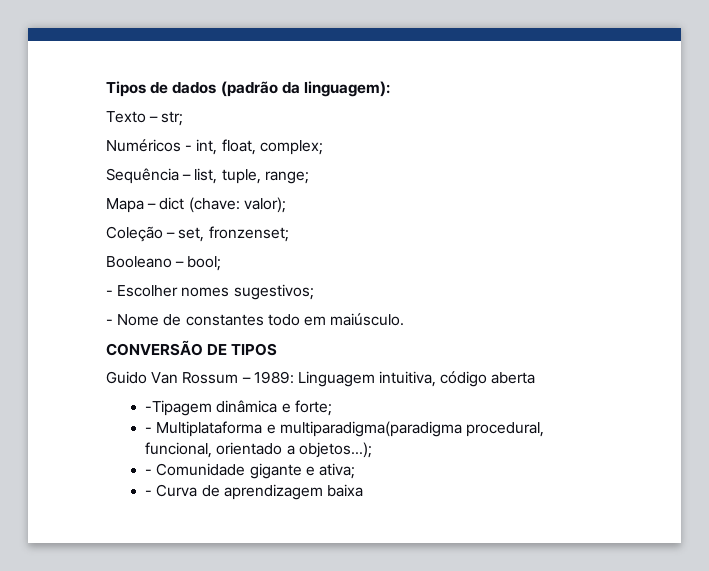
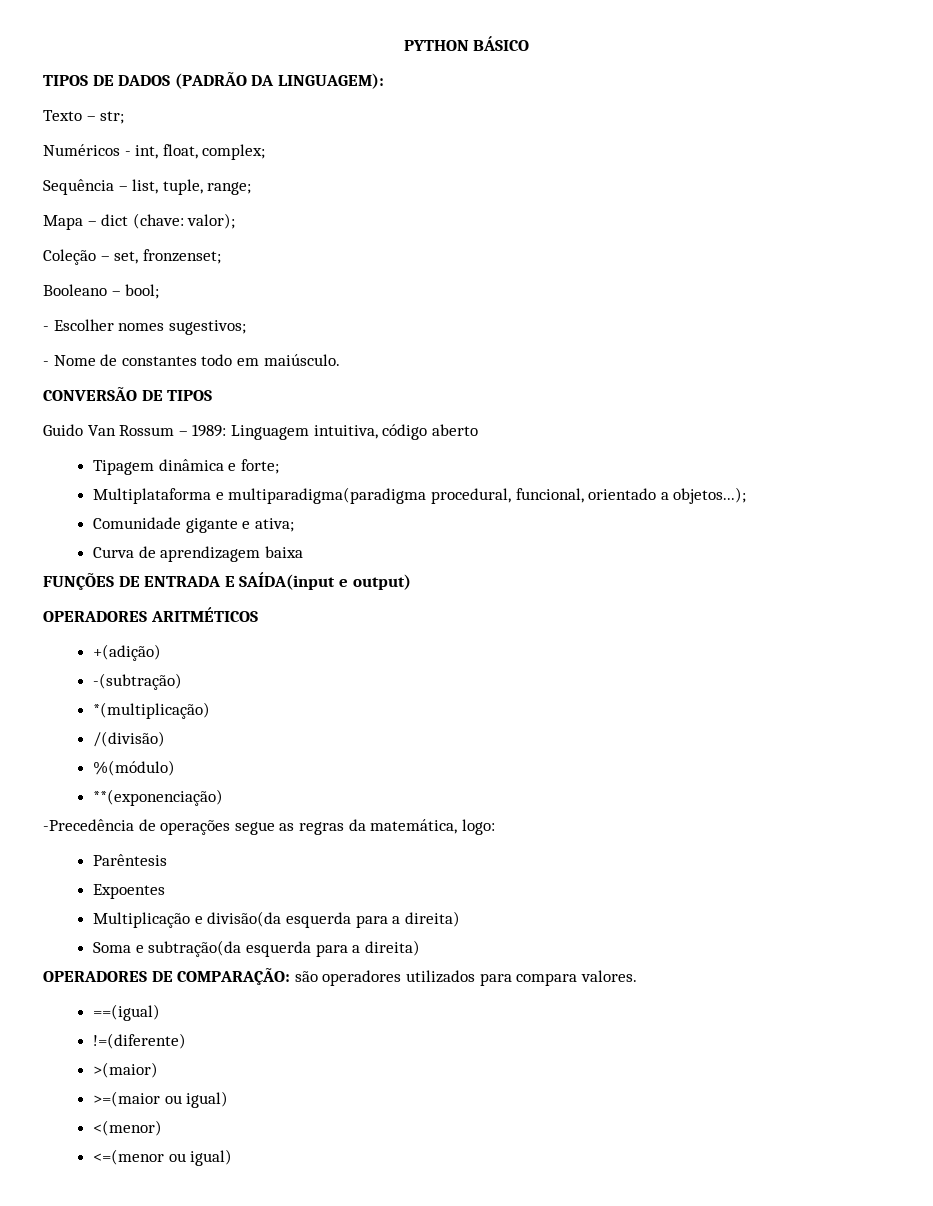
- Tipos de dados (padrão da linguagem):
+ PYTHON BÁSICO
+ TIPOS DE DADOS (PADRÃO DA LINGUAGEM):
- Guido Van Rossum – 1989: Linguagem intuitiva, código aberta
- -Tipagem dinâmica e forte;
+ Guido Van Rossum – 1989: Linguagem intuitiva, código aberto
+ Tipagem dinâmica e forte;
- - Multiplataforma e multiparadigma(paradigma procedural, funcional, orientado a objetos...);
+ Multiplataforma e multiparadigma(paradigma procedural, funcional, orientado a objetos...);
- - Comunidade gigante e ativa;
+ Comunidade gigante e ativa;
- - Curva de aprendizagem baixa
+ Curva de aprendizagem baixa
+ FUNÇÕES DE ENTRADA E SAÍDA(input e output)
+ OPERADORES ARITMÉTICOS
+ +(adição)
+ -(subtração)
+ *(multiplicação)
+ /(divisão)
+ %(módulo)
+ **(exponenciação)
+ -Precedência de operações segue as regras da matemática, logo:
+ Parêntesis
+ Expoentes
+ Multiplicação e divisão(da esquerda para a direita)
+ Soma e subtração(da esquerda para a direita)
+ OPERADORES DE COMPARAÇÃO: são operadores utilizados para compara valores.
+ ==(igual)
+ !=(diferente)
+ >(maior)
+ >=(maior ou igual)
+ <(menor)
+ <=(menor ou igual)

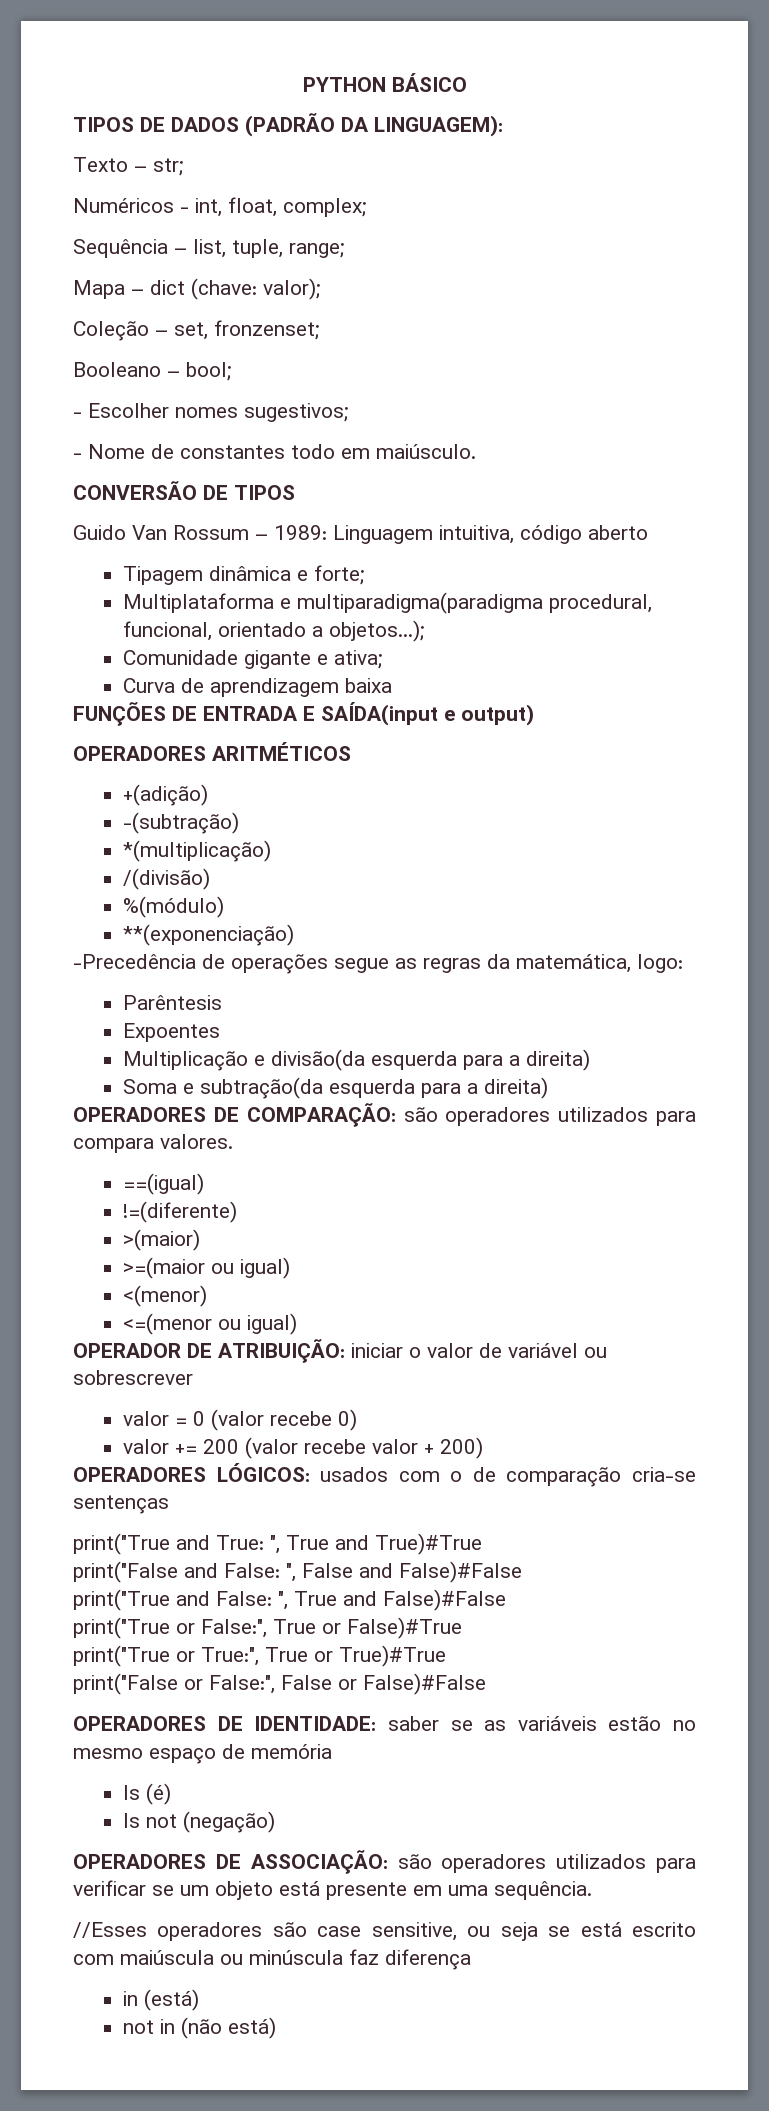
+ OPERADOR DE ATRIBUIÇÃO: iniciar o valor de variável ou sobrescrever
+ valor = 0 (valor recebe 0)
+ valor += 200 (valor recebe valor + 200)
+ OPERADORES LÓGICOS: usados com o de comparação cria-se sentenças
+ print("True and True: ", True and True)#True
+ print("False and False: ", False and False)#False
+ print("True and False: ", True and False)#False
+ print("True or False:", True or False)#True
+ print("True or True:", True or True)#True
+ print("False or False:", False or False)#False
+ OPERADORES DE IDENTIDADE: saber se as variáveis estão no mesmo espaço de memória
+ Is (é)
+ Is not (negação)
+ OPERADORES DE ASSOCIAÇÃO: são operadores utilizados para verificar se um objeto está presente em uma sequência.
+ //Esses operadores são case sensitive, ou seja se está escrito com maiúscula ou minúscula faz diferença
+ in (está)
+ not in (não está)

